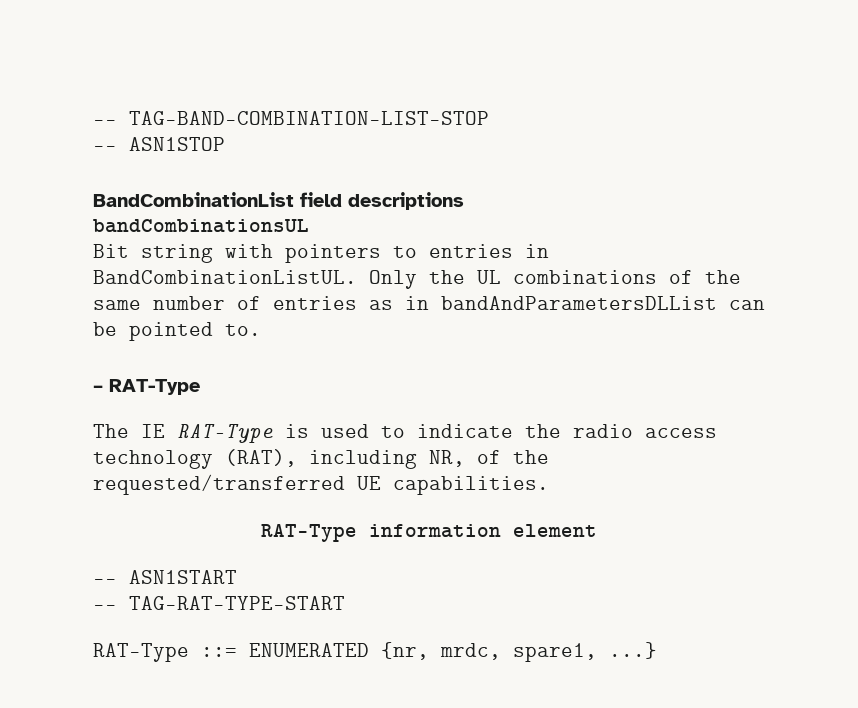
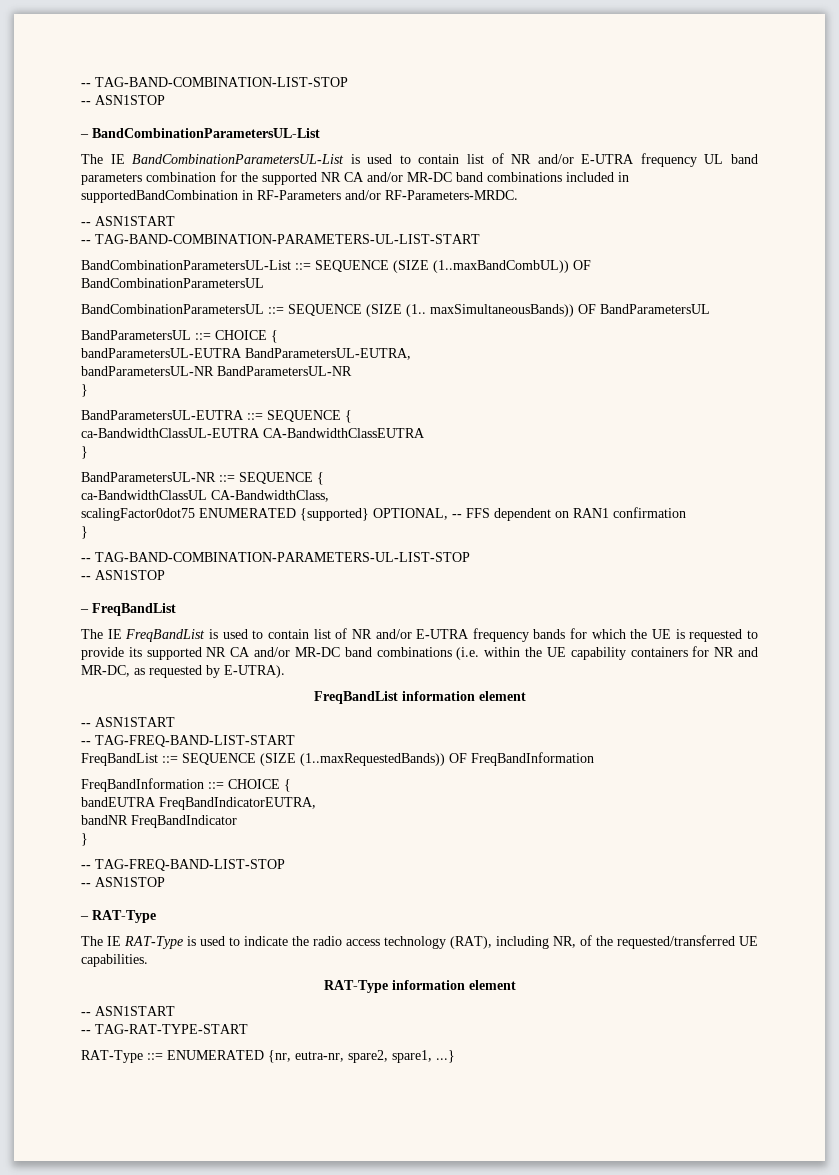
- BandCombinationList field descriptions
- bandCombinationsUL
- Bit string with pointers to entries in BandCombinationListUL. Only the UL combinations of the same number of entries as in bandAndParametersDLList can be pointed to.
+ – BandCombinationParametersUL-List
+ The IE BandCombinationParametersUL-List is used to contain list of NR and/or E-UTRA frequency UL band parameters combination for the supported NR CA and/or MR-DC band combinations included in supportedBandCombination in RF-Parameters and/or RF-Parameters-MRDC.
+ -- ASN1START
+ -- TAG-BAND-COMBINATION-PARAMETERS-UL-LIST-START
+ BandCombinationParametersUL-List ::= SEQUENCE (SIZE (1..maxBandCombUL)) OF BandCombinationParametersUL
+ BandCombinationParametersUL ::= SEQUENCE (SIZE (1.. maxSimultaneousBands)) OF BandParametersUL
+ BandParametersUL ::= CHOICE {
+ bandParametersUL-EUTRA BandParametersUL-EUTRA,
+ bandParametersUL-NR BandParametersUL-NR
+ }
+ BandParametersUL-EUTRA ::= SEQUENCE {
+ ca-BandwidthClassUL-EUTRA CA-BandwidthClassEUTRA
+ }
+ BandParametersUL-NR ::= SEQUENCE {
+ ca-BandwidthClassUL CA-BandwidthClass,
+ scalingFactor0dot75 ENUMERATED {supported} OPTIONAL, -- FFS dependent on RAN1 confirmation
+ }
+ -- TAG-BAND-COMBINATION-PARAMETERS-UL-LIST-STOP
+ -- ASN1STOP
+ – FreqBandList
+ The IE FreqBandList is used to contain list of NR and/or E-UTRA frequency bands for which the UE is requested to provide its supported NR CA and/or MR-DC band combinations (i.e. within the UE capability containers for NR and MR-DC, as requested by E-UTRA).
+ FreqBandList information element
+ -- ASN1START
+ -- TAG-FREQ-BAND-LIST-START
+ FreqBandList ::= SEQUENCE (SIZE (1..maxRequestedBands)) OF FreqBandInformation
+ FreqBandInformation ::= CHOICE {
+ bandEUTRA FreqBandIndicatorEUTRA,
+ bandNR FreqBandIndicator
+ }
+ -- TAG-FREQ-BAND-LIST-STOP
+ -- ASN1STOP
- RAT-Type ::= ENUMERATED {nr, mrdc, spare1, ...}
+ RAT-Type ::= ENUMERATED {nr, eutra-nr, spare2, spare1, ...}

